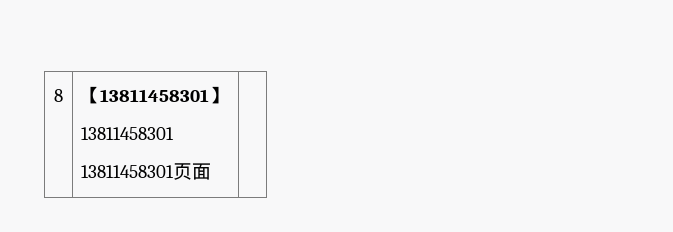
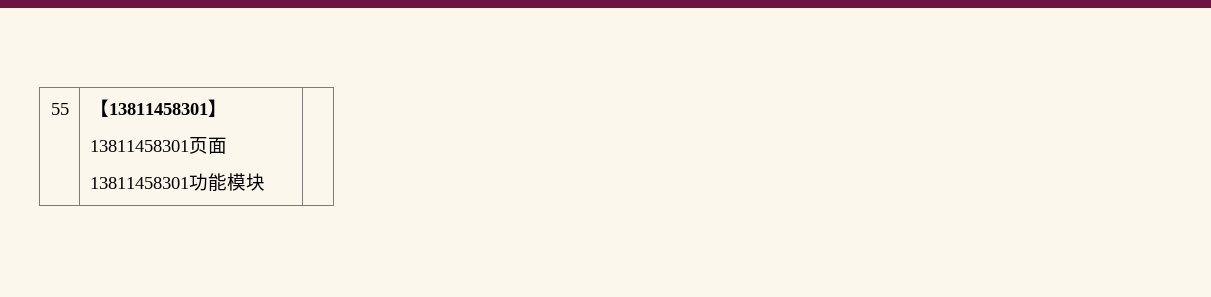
- 8 | 【13811458301】
- 13811458301
- 13811458301页面 |
+ 55 | 【13811458301】
+ 13811458301页面
+ 13811458301功能模块 |

